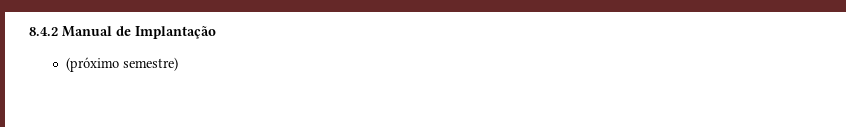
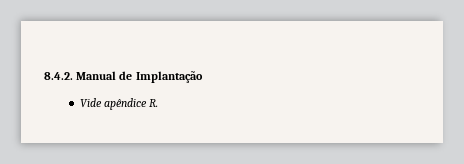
- 8.4.2 Manual de Implantação
+ 8.4.2. Manual de Implantação
- (próximo semestre)
+ Vide apêndice R.

